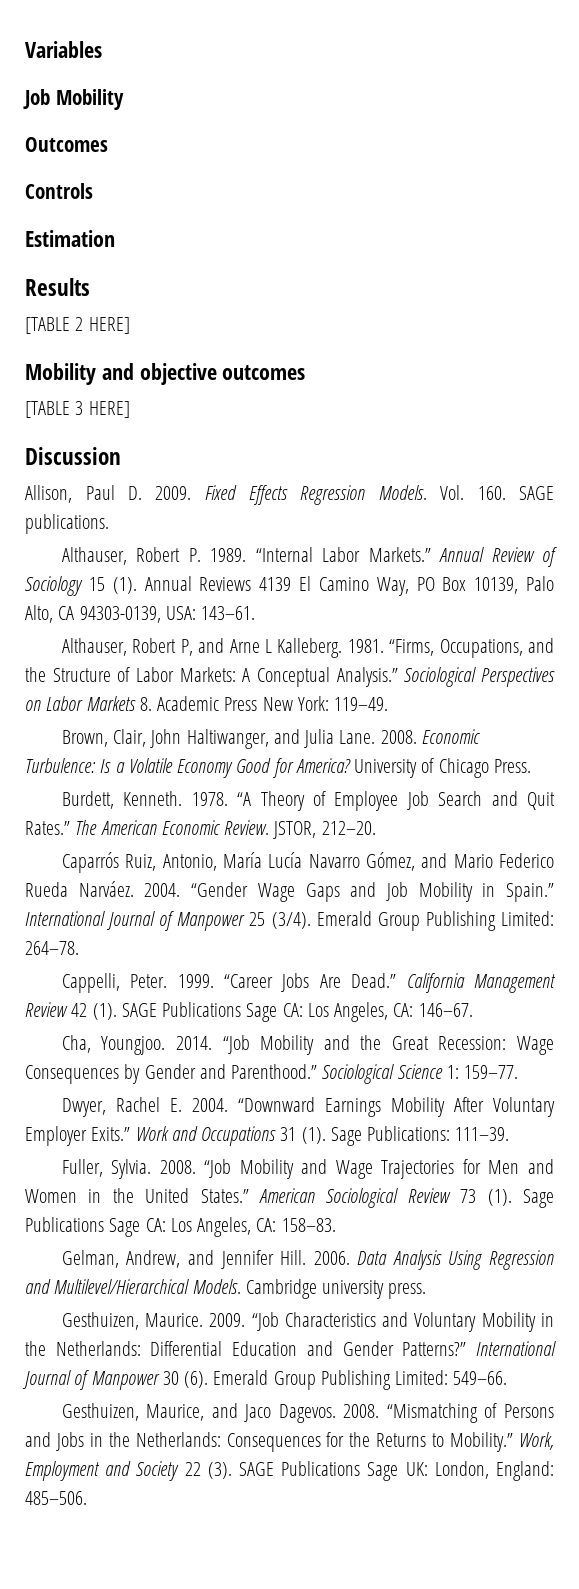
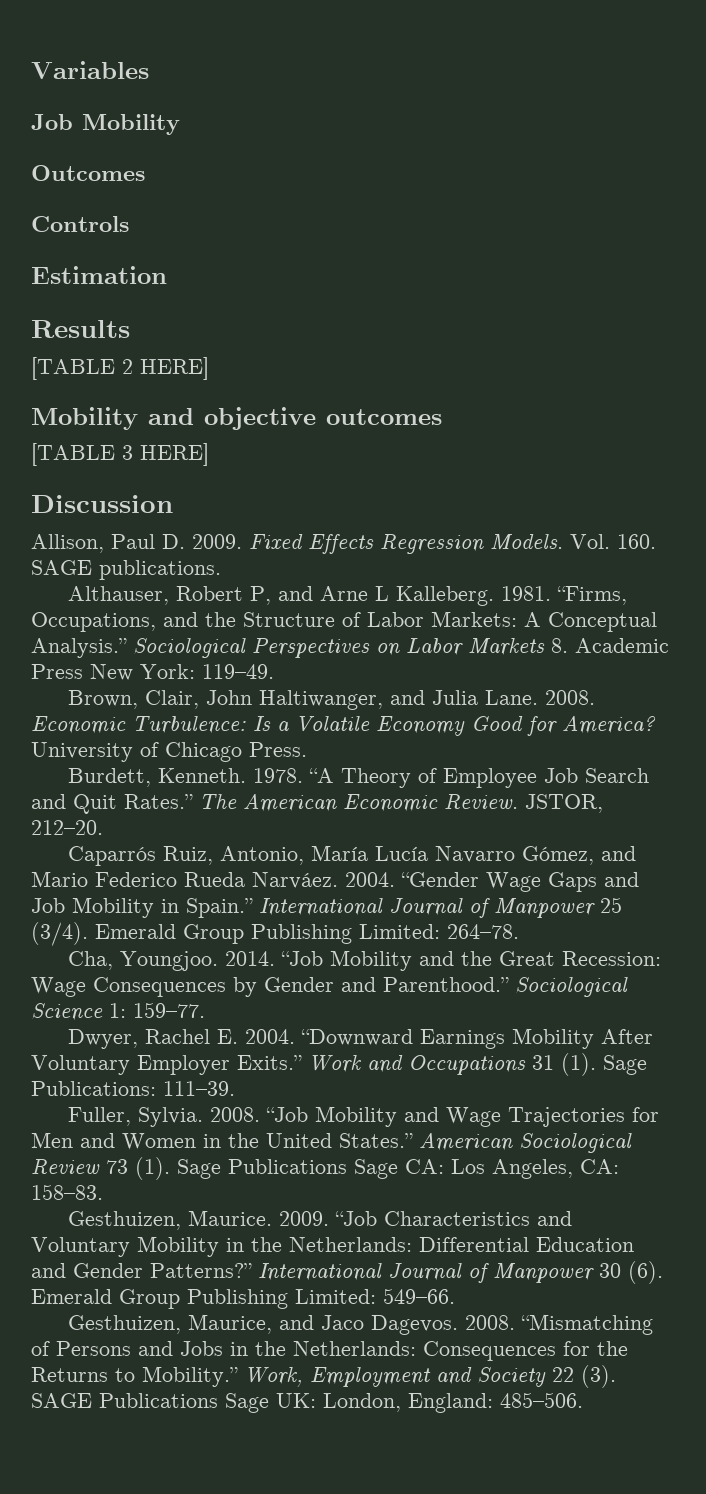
- Althauser, Robert P. 1989. “Internal Labor Markets.” Annual Review of Sociology 15 (1). Annual Reviews 4139 El Camino Way, PO Box 10139, Palo Alto, CA 94303-0139, USA: 143–61.
- Cappelli, Peter. 1999. “Career Jobs Are Dead.” California Management Review 42 (1). SAGE Publications Sage CA: Los Angeles, CA: 146–67.
- Gelman, Andrew, and Jennifer Hill. 2006. Data Analysis Using Regression and Multilevel/Hierarchical Models. Cambridge university press.

